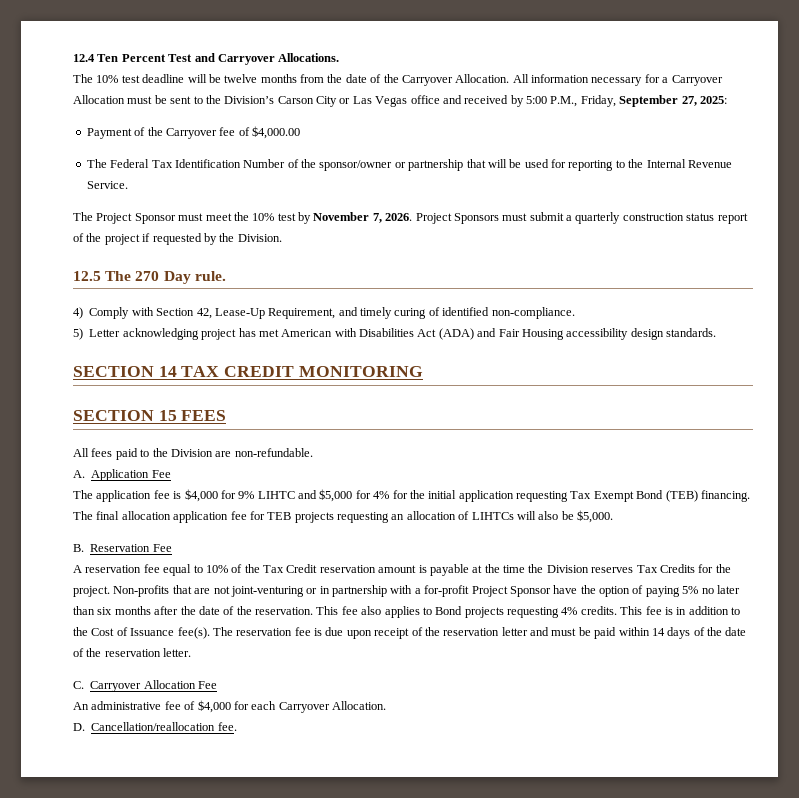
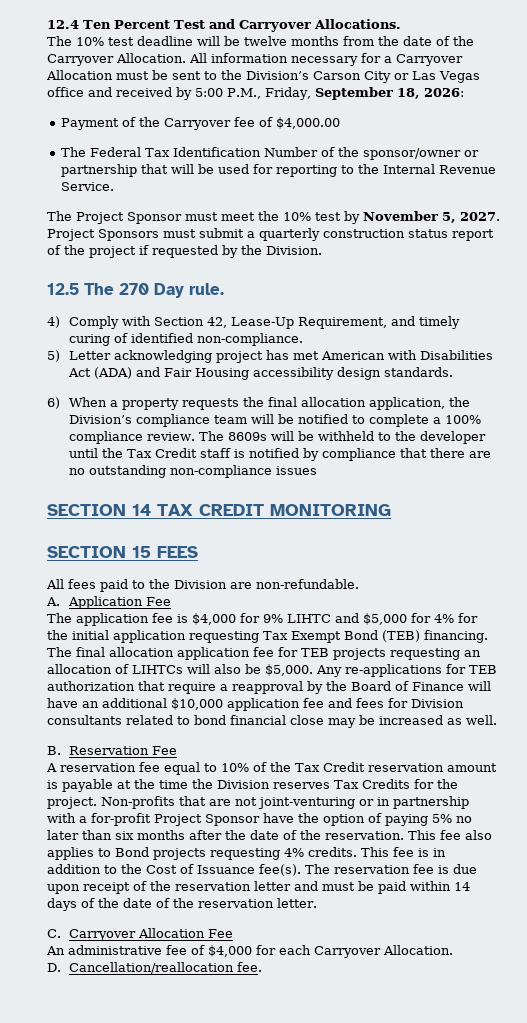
- All information necessary for a Carryover Allocation must be sent to the Division’s Carson City or Las Vegas office and received by 5:00 P.M., Friday, September 27, 2025:
+ All information necessary for a Carryover Allocation must be sent to the Division’s Carson City or Las Vegas office and received by 5:00 P.M., Friday, September 18, 2026:
- The Project Sponsor must meet the 10% test by November 7, 2026.
+ The Project Sponsor must meet the 10% test by November 5, 2027.
+ 6) When a property requests the final allocation application, the Division’s compliance team will be notified to complete a 100% compliance review. The 8609s will be withheld to the developer until the Tax Credit staff is notified by compliance that there are no outstanding non-compliance issues
+ Any re-applications for TEB authorization that require a reapproval by the Board of Finance will have an additional $10,000 application fee and fees for Division consultants related to bond financial close may be increased as well.

